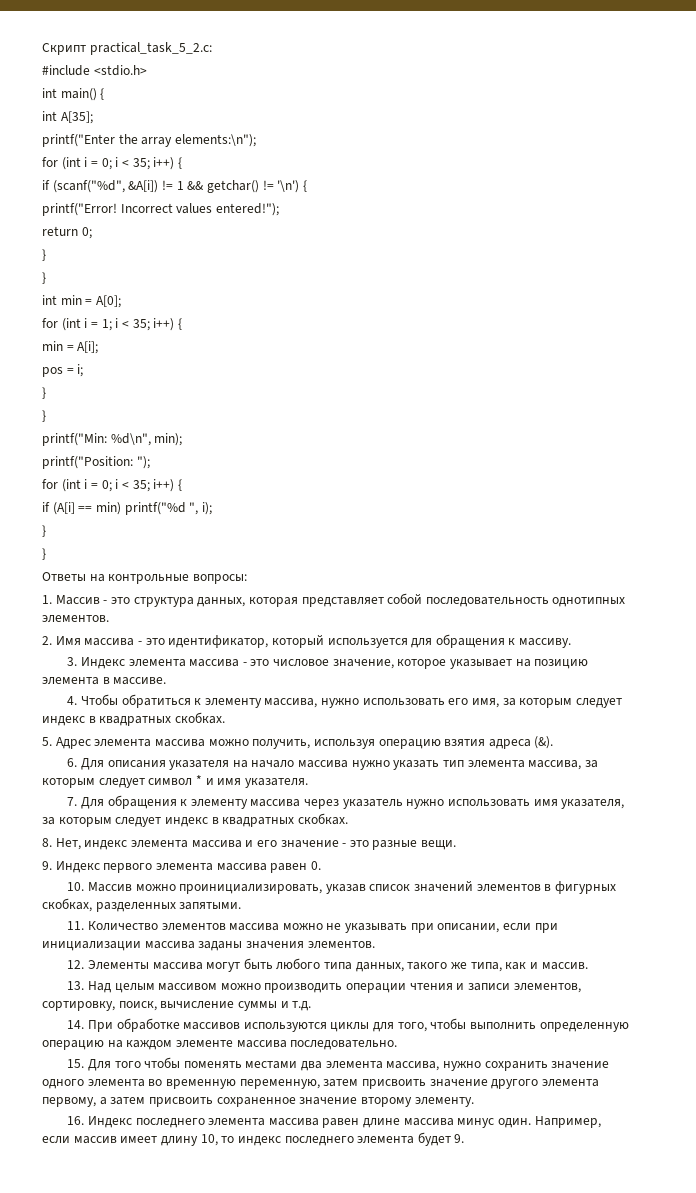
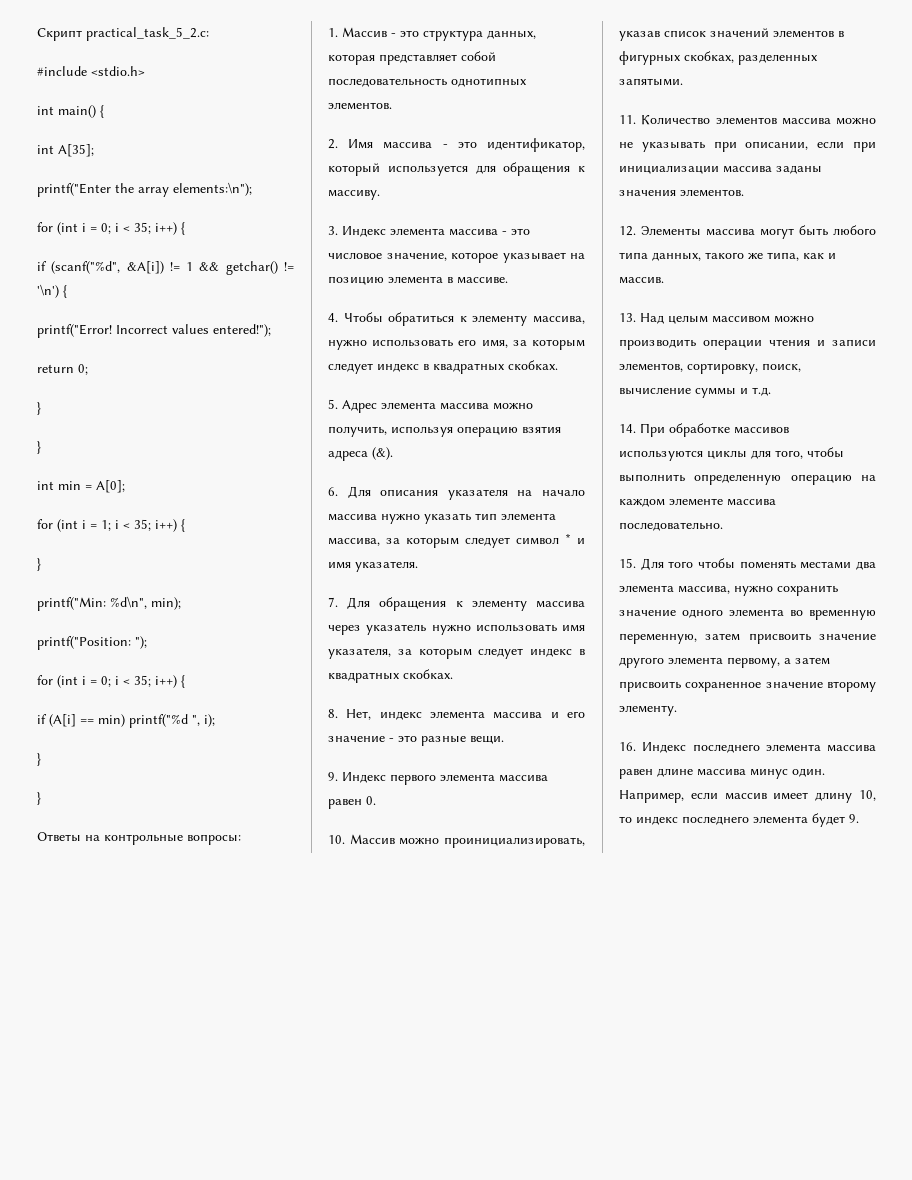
- min = A[i];
- pos = i;
- }

